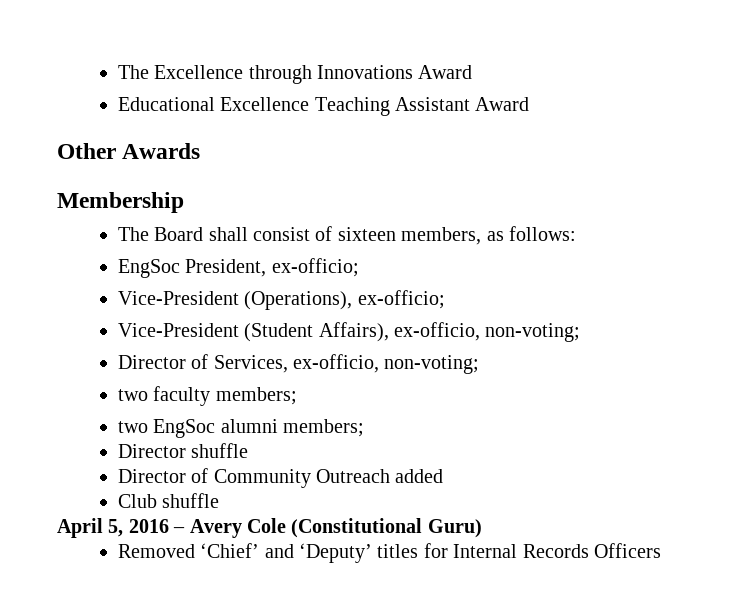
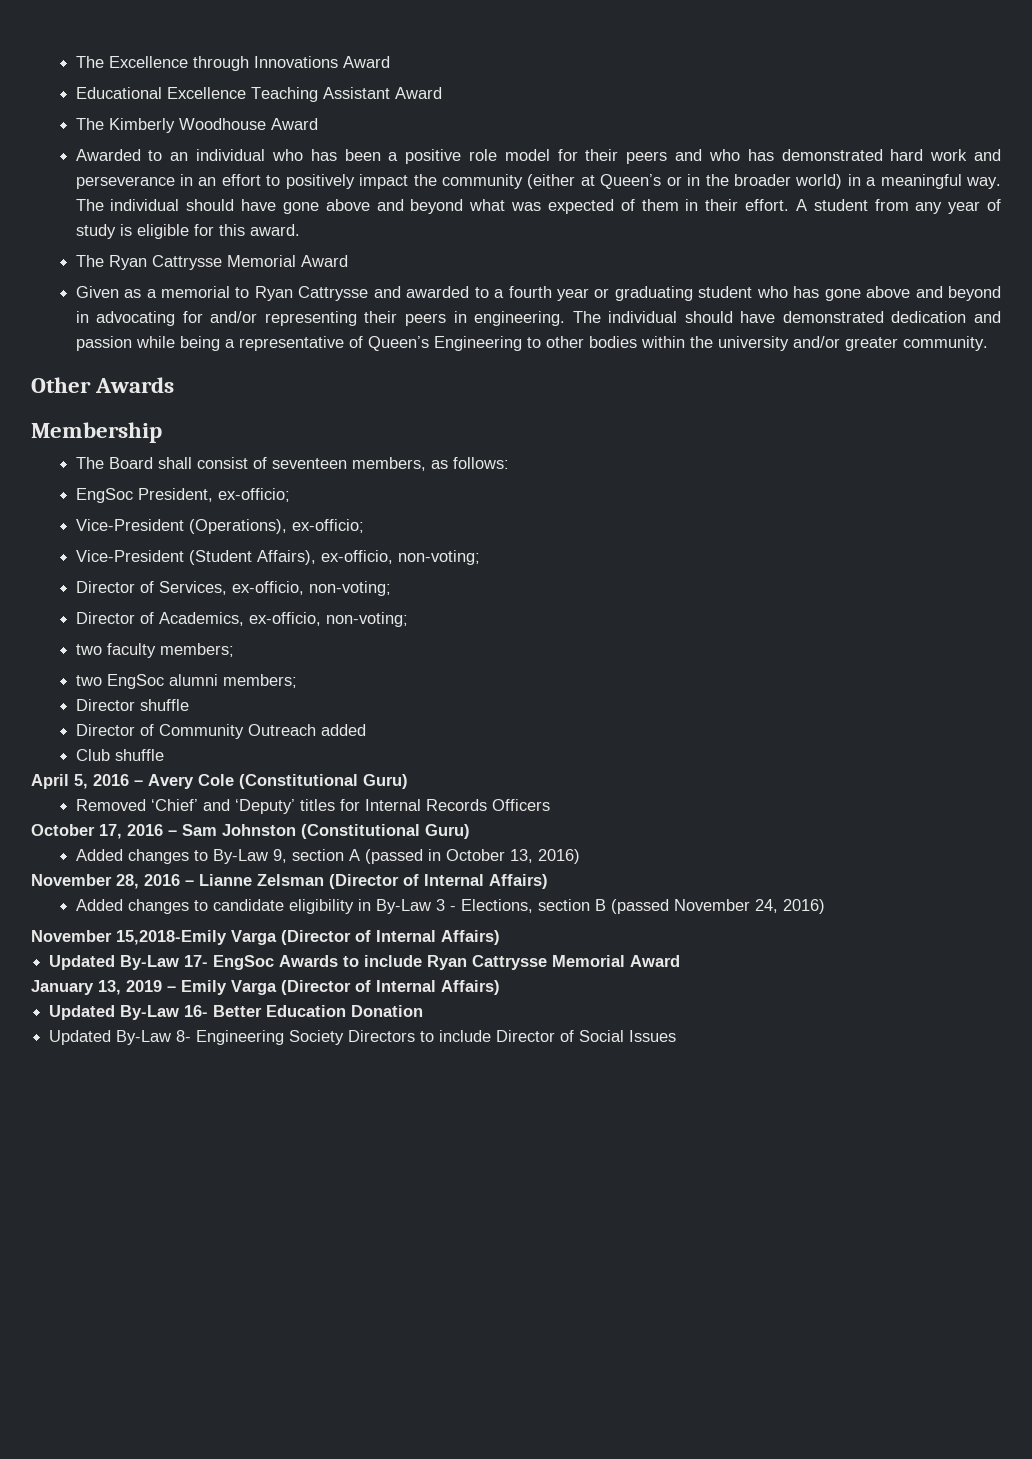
+ The Kimberly Woodhouse Award
+ Awarded to an individual who has been a positive role model for their peers and who has demonstrated hard work and perseverance in an effort to positively impact the community (either at Queen’s or in the broader world) in a meaningful way. The individual should have gone above and beyond what was expected of them in their effort. A student from any year of study is eligible for this award.
+ The Ryan Cattrysse Memorial Award
+ Given as a memorial to Ryan Cattrysse and awarded to a fourth year or graduating student who has gone above and beyond in advocating for and/or representing their peers in engineering. The individual should have demonstrated dedication and passion while being a representative of Queen’s Engineering to other bodies within the university and/or greater community.
- The Board shall consist of sixteen members, as follows:
+ The Board shall consist of seventeen members, as follows:
+ Director of Academics, ex-officio, non-voting;
+ October 17, 2016 – Sam Johnston (Constitutional Guru)
+ Added changes to By-Law 9, section A (passed in October 13, 2016)
+ November 28, 2016 – Lianne Zelsman (Director of Internal Affairs)
+ Added changes to candidate eligibility in By-Law 3 - Elections, section B (passed November 24, 2016)
+ November 15,2018-Emily Varga (Director of Internal Affairs)
+ Updated By-Law 17- EngSoc Awards to include Ryan Cattrysse Memorial Award
+ January 13, 2019 – Emily Varga (Director of Internal Affairs)
+ Updated By-Law 16- Better Education Donation
+ Updated By-Law 8- Engineering Society Directors to include Director of Social Issues

